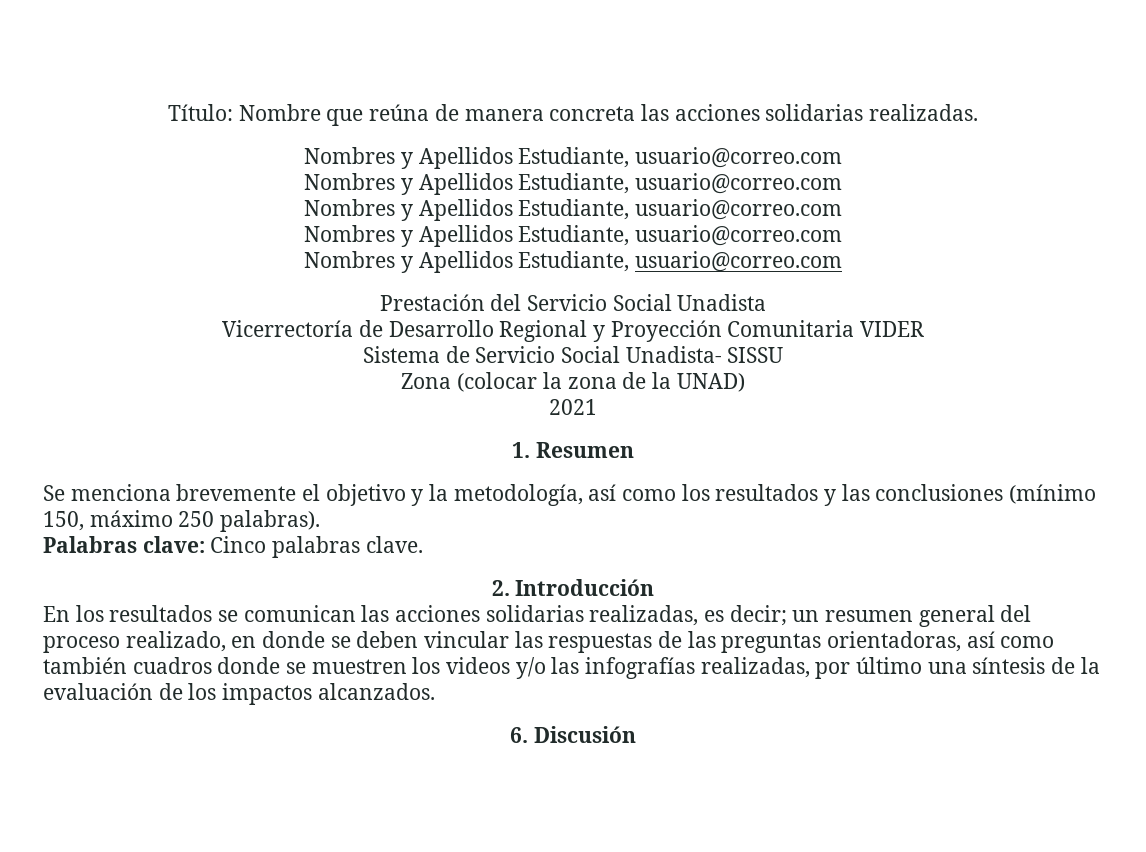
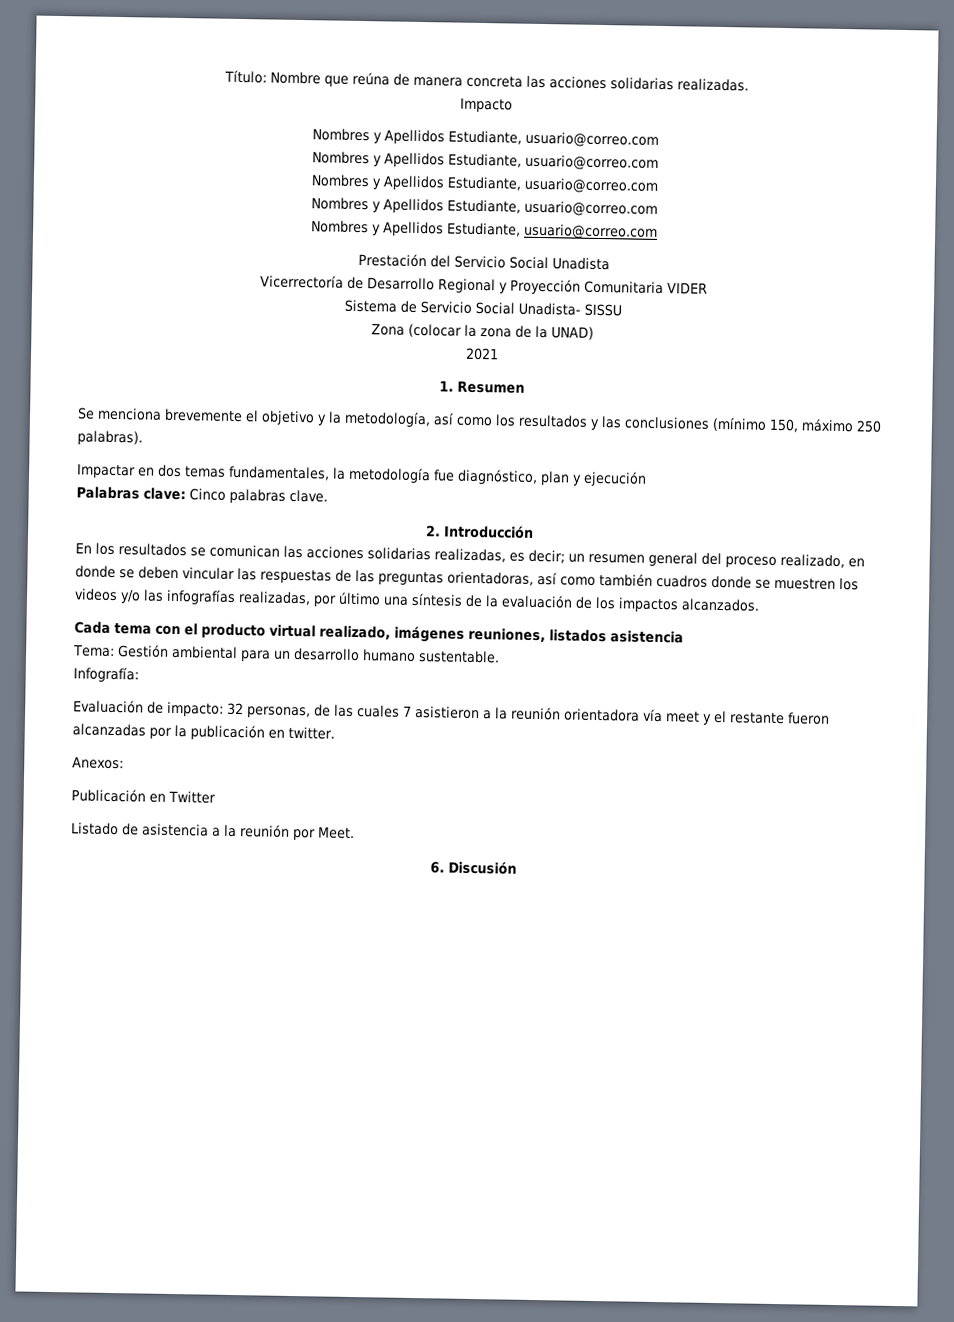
+ Impacto
+ Impactar en dos temas fundamentales, la metodología fue diagnóstico, plan y ejecución
+ Cada tema con el producto virtual realizado, imágenes reuniones, listados asistencia
+ Tema: Gestión ambiental para un desarrollo humano sustentable.
+ Infografía:
+ Evaluación de impacto: 32 personas, de las cuales 7 asistieron a la reunión orientadora vía meet y el restante fueron alcanzadas por la publicación en twitter.
+ Anexos:
+ Publicación en Twitter
+ Listado de asistencia a la reunión por Meet.

